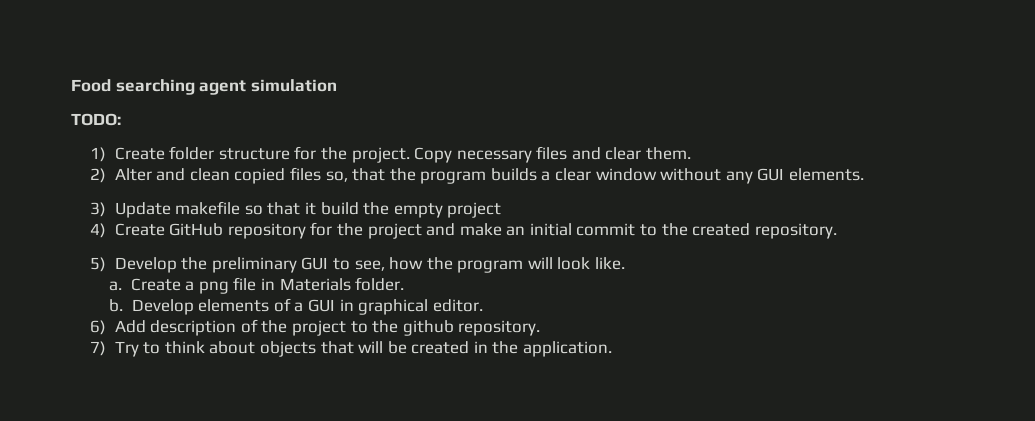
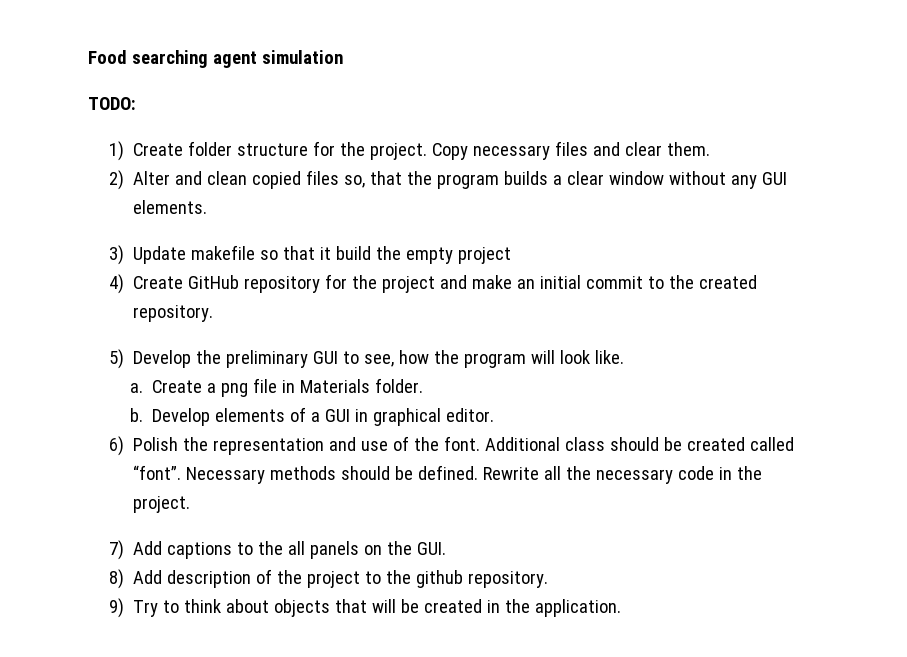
- 6) Add description of the project to the github repository.
+ 6) Polish the representation and use of the font. Additional class should be created called “font”. Necessary methods should be defined. Rewrite all the necessary code in the project.
+ 7) Add captions to the all panels on the GUI.
+ 8) Add description of the project to the github repository.
- 7) Try to think about objects that will be created in the application.
+ 9) Try to think about objects that will be created in the application.

